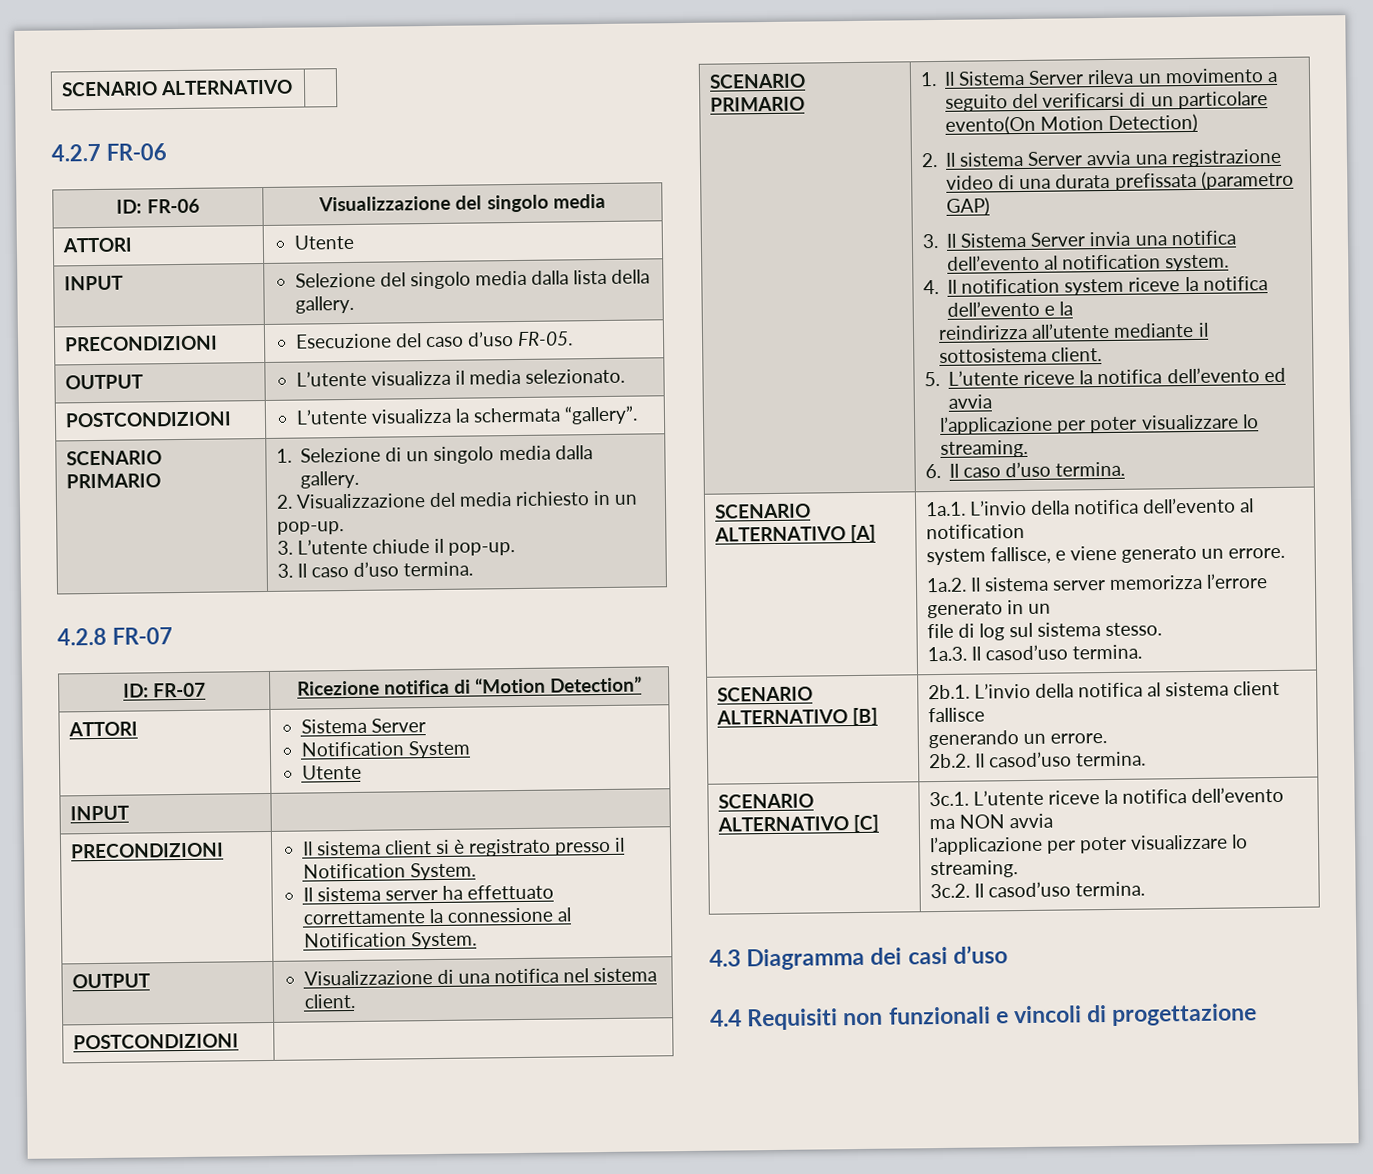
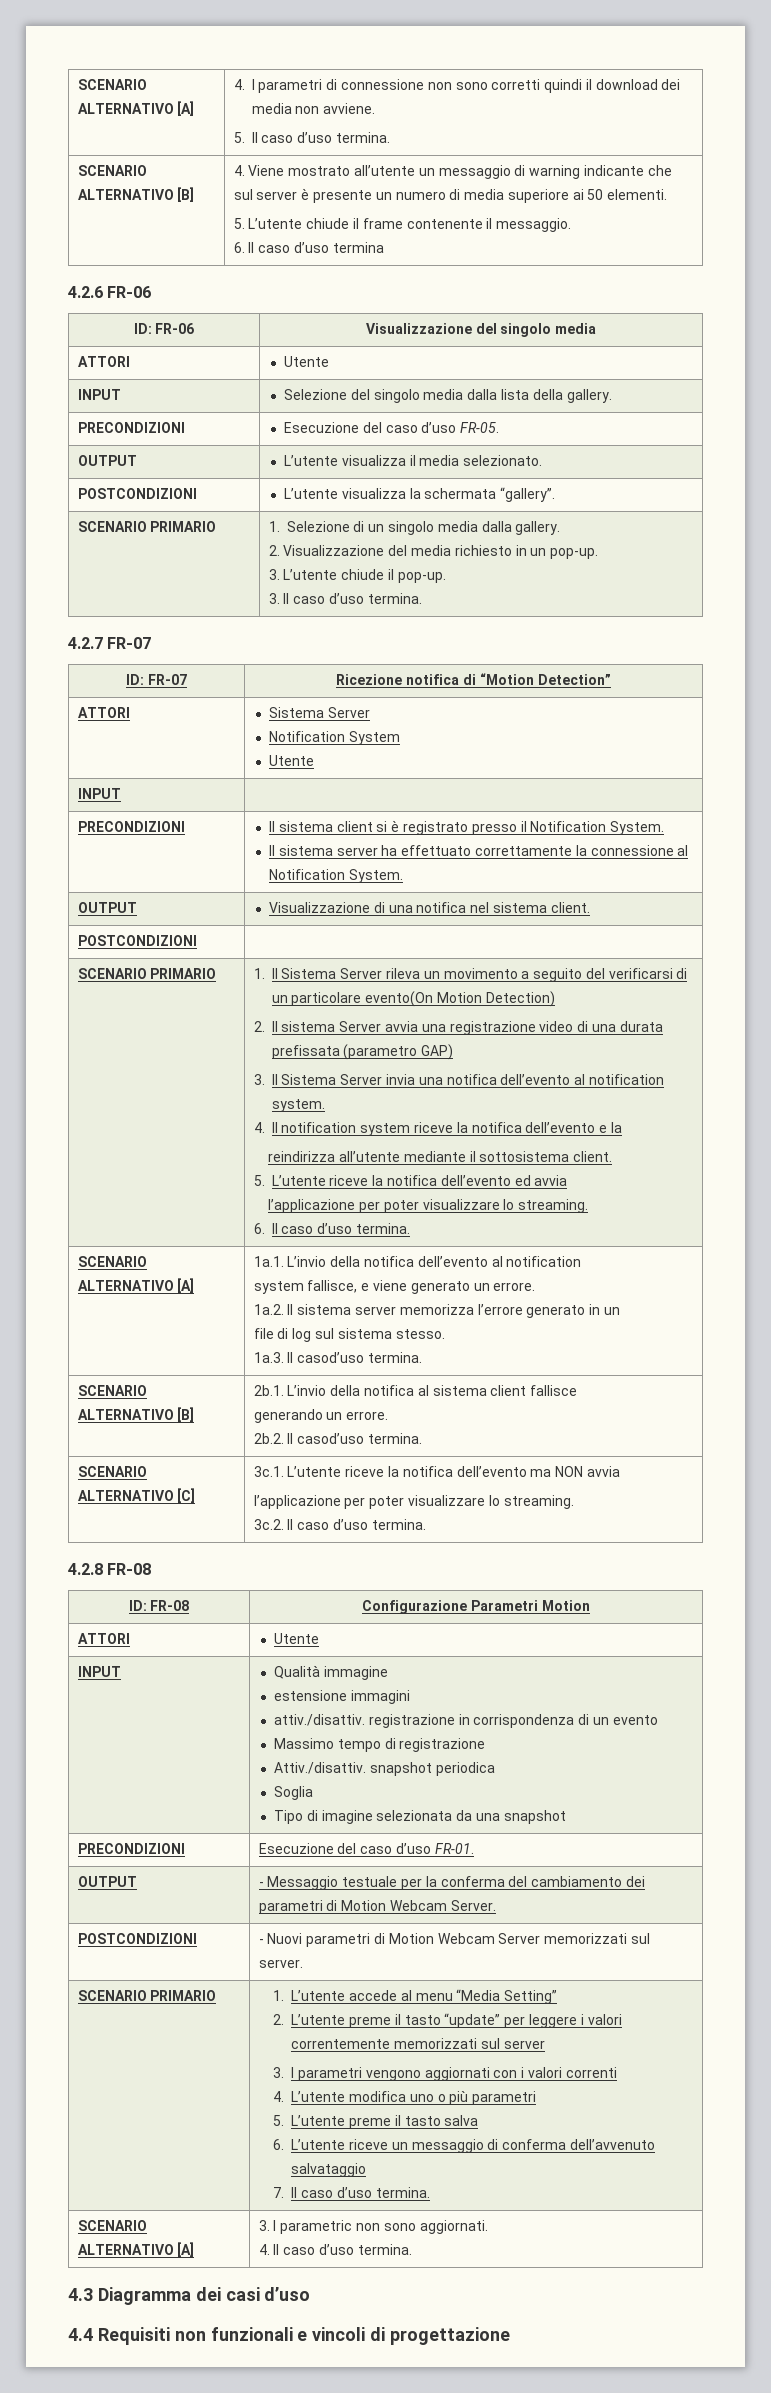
- SCENARIO ALTERNATIVO |
- 4.2.7 FR-06
+ SCENARIO ALTERNATIVO [A] | 4. I parametri di connessione non sono corretti quindi il download dei media non avviene.
+ 5. Il caso d’uso termina.
+ SCENARIO ALTERNATIVO [B] | 4. Viene mostrato all’utente un messaggio di warning indicante che sul server è presente un numero di media superiore ai 50 elementi.
+ 5. L’utente chiude il frame contenente il messaggio.
+ 6. Il caso d’uso termina
+ 4.2.6 FR-06
- 4.2.8 FR-07
+ 4.2.7 FR-07
  SCENARIO ALTERNATIVO [C] | 3c.1. L’utente riceve la notifica dell’evento ma NON avvia
  l’applicazione per poter visualizzare lo streaming.
- 3c.2. Il casod’uso termina.
+ 3c.2. Il caso d’uso termina.
+ 4.2.8 FR-08
+ ID: FR-08 | Configurazione Parametri Motion
+ ATTORI | Utente
+ INPUT | Qualità immagine
+ estensione immagini
+ attiv./disattiv. registrazione in corrispondenza di un evento
+ Massimo tempo di registrazione
+ Attiv./disattiv. snapshot periodica
+ Soglia
+ Tipo di imagine selezionata da una snapshot
+ PRECONDIZIONI | Esecuzione del caso d’uso FR-01.
+ OUTPUT | - Messaggio testuale per la conferma del cambiamento dei parametri di Motion Webcam Server.
+ POSTCONDIZIONI | - Nuovi parametri di Motion Webcam Server memorizzati sul server.
+ SCENARIO PRIMARIO | 1. L’utente accede al menu “Media Setting”
+ 2. L’utente preme il tasto “update” per leggere i valori correntemente memorizzati sul server
+ 3. I parametri vengono aggiornati con i valori correnti
+ 4. L’utente modifica uno o più parametri
+ 5. L’utente preme il tasto salva
+ 6. L’utente riceve un messaggio di conferma dell’avvenuto salvataggio
+ 7. Il caso d’uso termina.
+ SCENARIO ALTERNATIVO [A] | 3. I parametric non sono aggiornati.
+ 4. Il caso d’uso termina.

